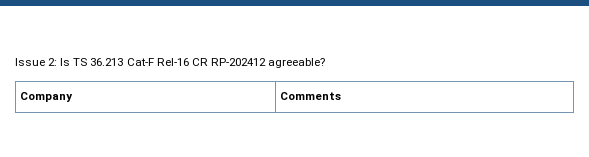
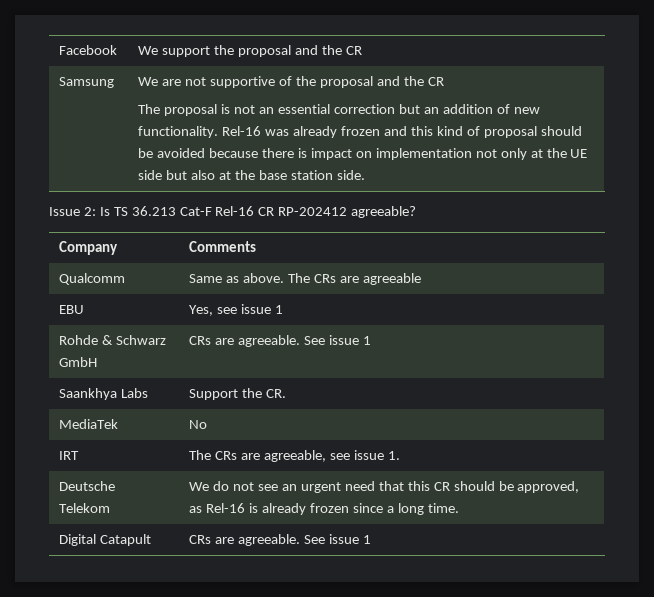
+ Facebook | We support the proposal and the CR
+ Samsung | We are not supportive of the proposal and the CR
+ The proposal is not an essential correction but an addition of new functionality. Rel-16 was already frozen and this kind of proposal should be avoided because there is impact on implementation not only at the UE side but also at the base station side.
+ Qualcomm | Same as above. The CRs are agreeable
+ EBU | Yes, see issue 1
+ Rohde & Schwarz GmbH | CRs are agreeable. See issue 1
+ Saankhya Labs | Support the CR.
+ MediaTek | No
+ IRT | The CRs are agreeable, see issue 1.
+ Deutsche Telekom | We do not see an urgent need that this CR should be approved, as Rel-16 is already frozen since a long time.
+ Digital Catapult | CRs are agreeable. See issue 1

